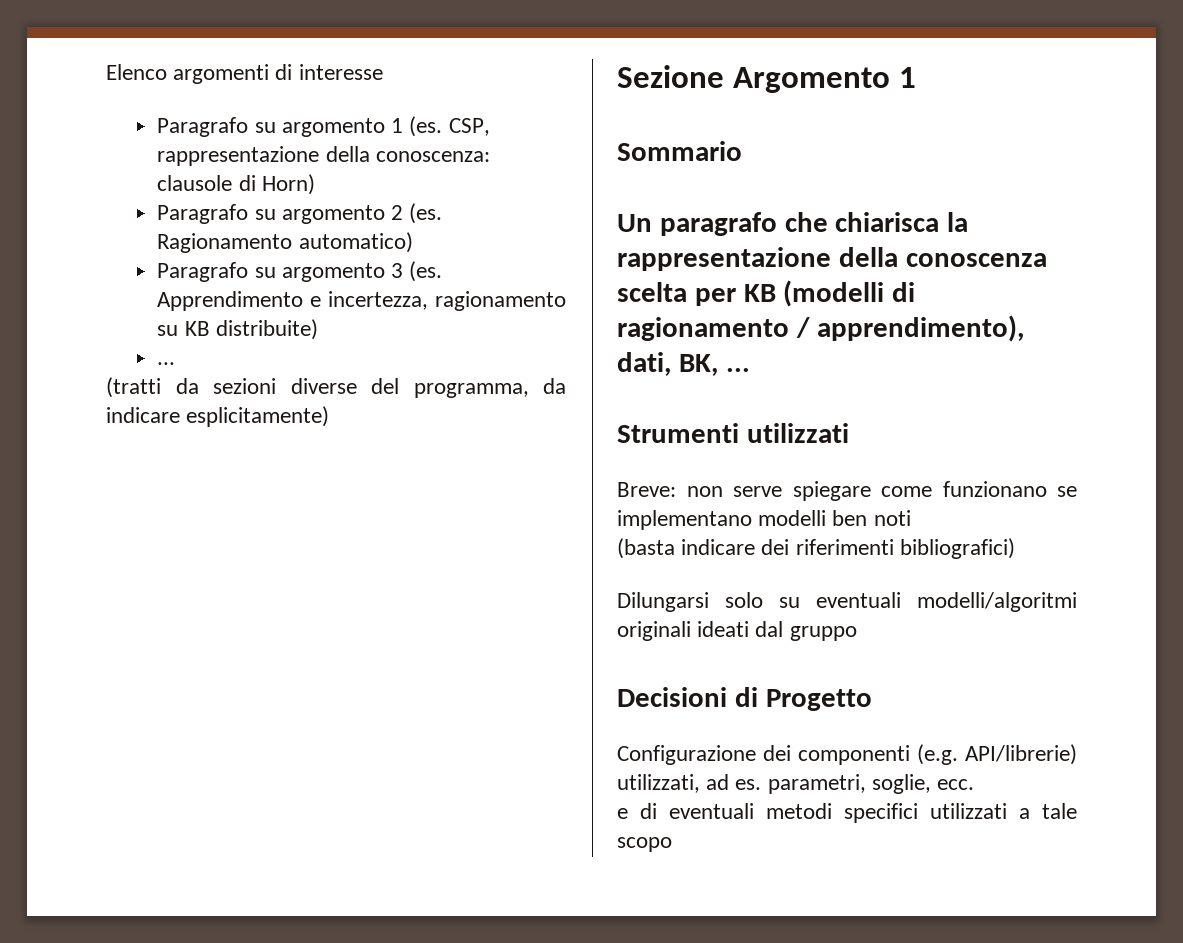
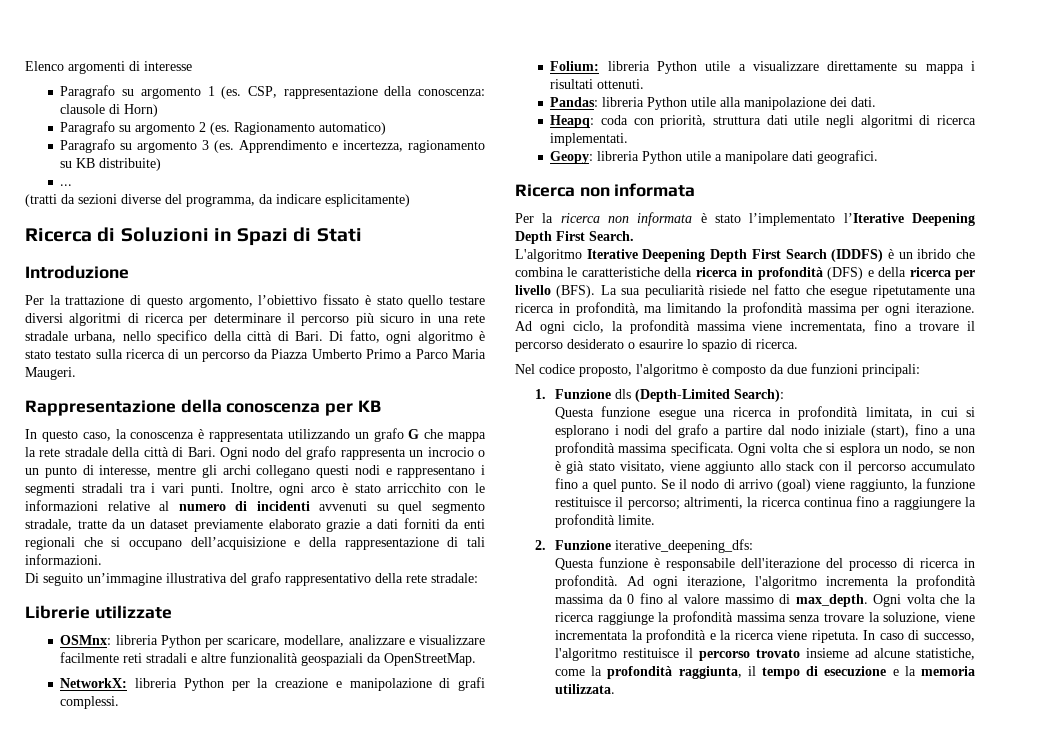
- Sezione Argomento 1
- Sommario
- Un paragrafo che chiarisca la rappresentazione della conoscenza scelta per KB (modelli di ragionamento / apprendimento), dati, BK, ...
- Strumenti utilizzati
- Breve: non serve spiegare come funzionano se implementano modelli ben noti
- (basta indicare dei riferimenti bibliografici)
- Dilungarsi solo su eventuali modelli/algoritmi originali ideati dal gruppo
- Decisioni di Progetto
- Configurazione dei componenti (e.g. API/librerie) utilizzati, ad es. parametri, soglie, ecc.
- e di eventuali metodi specifici utilizzati a tale scopo
+ Ricerca di Soluzioni in Spazi di Stati
+ Introduzione
+ Per la trattazione di questo argomento, l’obiettivo fissato è stato quello testare diversi algoritmi di ricerca per determinare il percorso più sicuro in una rete stradale urbana, nello specifico della città di Bari. Di fatto, ogni algoritmo è stato testato sulla ricerca di un percorso da Piazza Umberto Primo a Parco Maria Maugeri.
+ Rappresentazione della conoscenza per KB
+ In questo caso, la conoscenza è rappresentata utilizzando un grafo G che mappa la rete stradale della città di Bari. Ogni nodo del grafo rappresenta un incrocio o un punto di interesse, mentre gli archi collegano questi nodi e rappresentano i segmenti stradali tra i vari punti. Inoltre, ogni arco è stato arricchito con le informazioni relative al numero di incidenti avvenuti su quel segmento stradale, tratte da un dataset previamente elaborato grazie a dati forniti da enti regionali che si occupano dell’acquisizione e della rappresentazione di tali informazioni.
+ Di seguito un’immagine illustrativa del grafo rappresentativo della rete stradale:
+ Librerie utilizzate
+ OSMnx: libreria Python per scaricare, modellare, analizzare e visualizzare facilmente reti stradali e altre funzionalità geospaziali da OpenStreetMap.
+ NetworkX: libreria Python per la creazione e manipolazione di grafi complessi.
+ Folium: libreria Python utile a visualizzare direttamente su mappa i risultati ottenuti.
+ Pandas: libreria Python utile alla manipolazione dei dati.
+ Heapq: coda con priorità, struttura dati utile negli algoritmi di ricerca implementati.
+ Geopy: libreria Python utile a manipolare dati geografici.
+ Ricerca non informata
+ Per la ricerca non informata è stato l’implementato l’Iterative Deepening Depth First Search.
+ L'algoritmo Iterative Deepening Depth First Search (IDDFS) è un ibrido che combina le caratteristiche della ricerca in profondità (DFS) e della ricerca per livello (BFS). La sua peculiarità risiede nel fatto che esegue ripetutamente una ricerca in profondità, ma limitando la profondità massima per ogni iterazione. Ad ogni ciclo, la profondità massima viene incrementata, fino a trovare il percorso desiderato o esaurire lo spazio di ricerca.
+ Nel codice proposto, l'algoritmo è composto da due funzioni principali:
+ 1. Funzione dls (Depth-Limited Search):
+ Questa funzione esegue una ricerca in profondità limitata, in cui si esplorano i nodi del grafo a partire dal nodo iniziale (start), fino a una profondità massima specificata. Ogni volta che si esplora un nodo, se non è già stato visitato, viene aggiunto allo stack con il percorso accumulato fino a quel punto. Se il nodo di arrivo (goal) viene raggiunto, la funzione restituisce il percorso; altrimenti, la ricerca continua fino a raggiungere la profondità limite.
+ 2. Funzione iterative_deepening_dfs:
+ Questa funzione è responsabile dell'iterazione del processo di ricerca in profondità. Ad ogni iterazione, l'algoritmo incrementa la profondità massima da 0 fino al valore massimo di max_depth. Ogni volta che la ricerca raggiunge la profondità massima senza trovare la soluzione, viene incrementata la profondità e la ricerca viene ripetuta. In caso di successo, l'algoritmo restituisce il percorso trovato insieme ad alcune statistiche, come la profondità raggiunta, il tempo di esecuzione e la memoria utilizzata.

